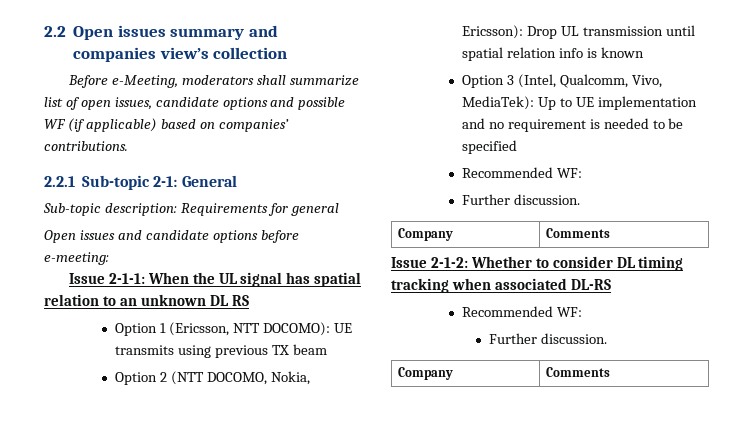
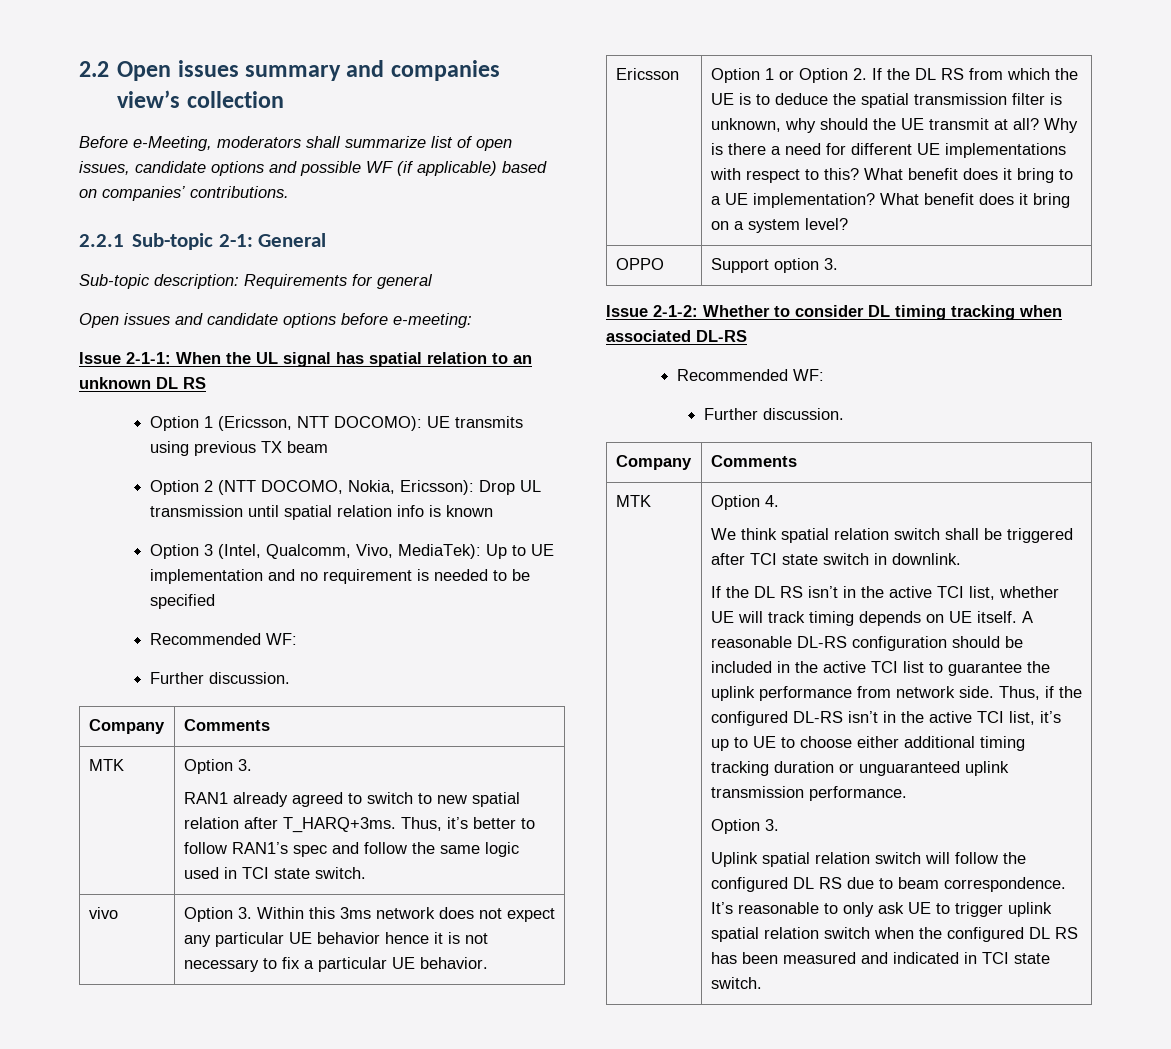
+ MTK | Option 3.
+ RAN1 already agreed to switch to new spatial relation after T_HARQ+3ms. Thus, it’s better to follow RAN1’s spec and follow the same logic used in TCI state switch.
+ vivo | Option 3. Within this 3ms network does not expect any particular UE behavior hence it is not necessary to fix a particular UE behavior.
+ Ericsson | Option 1 or Option 2. If the DL RS from which the UE is to deduce the spatial transmission filter is unknown, why should the UE transmit at all? Why is there a need for different UE implementations with respect to this? What benefit does it bring to a UE implementation? What benefit does it bring on a system level?
+ OPPO | Support option 3.
+ MTK | Option 4.
+ We think spatial relation switch shall be triggered after TCI state switch in downlink.
+ If the DL RS isn’t in the active TCI list, whether UE will track timing depends on UE itself. A reasonable DL-RS configuration should be included in the active TCI list to guarantee the uplink performance from network side. Thus, if the configured DL-RS isn’t in the active TCI list, it’s up to UE to choose either additional timing tracking duration or unguaranteed uplink transmission performance.
+ Option 3.
+ Uplink spatial relation switch will follow the configured DL RS due to beam correspondence. It’s reasonable to only ask UE to trigger uplink spatial relation switch when the configured DL RS has been measured and indicated in TCI state switch.

